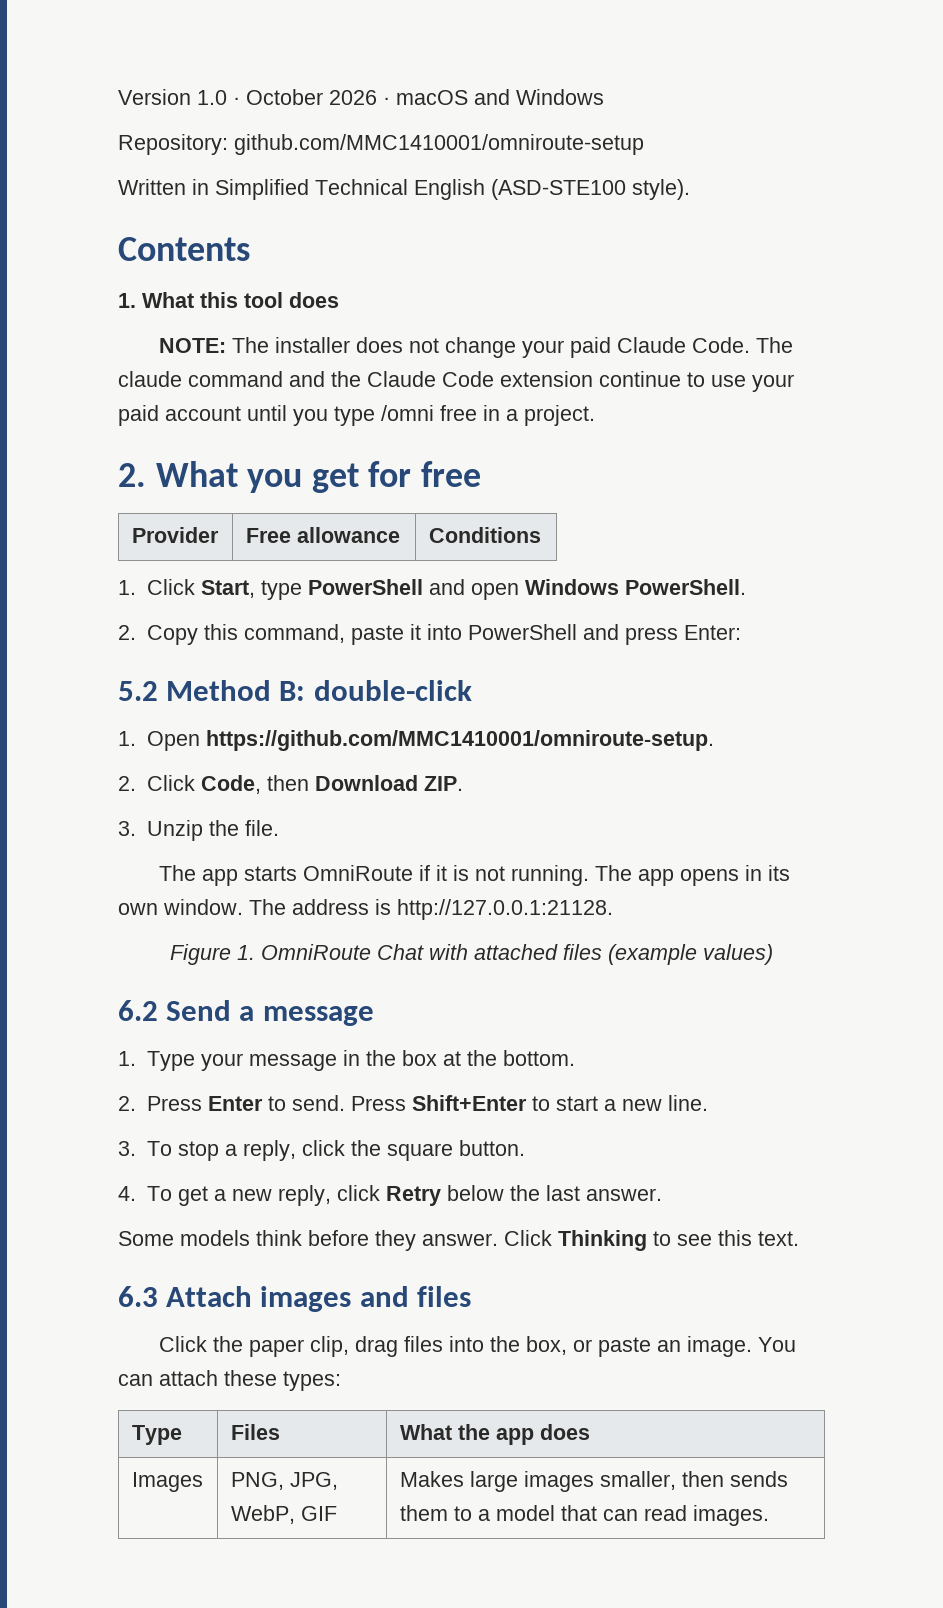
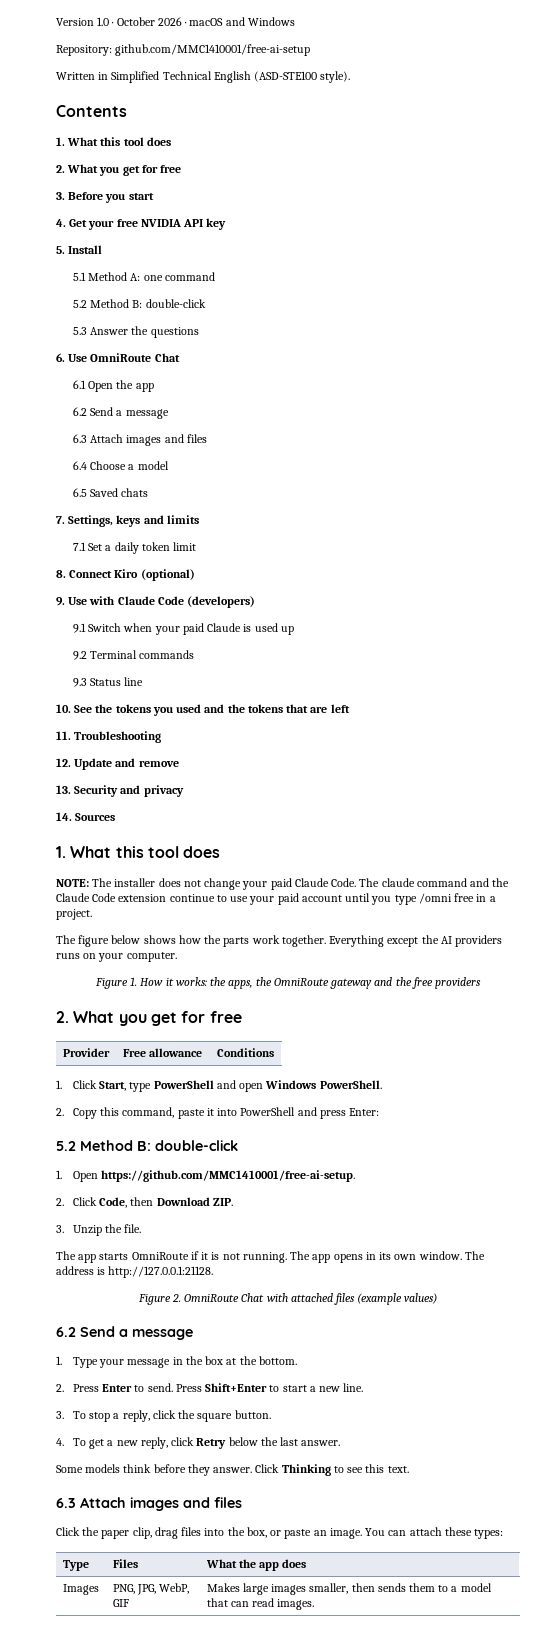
- Repository: github.com/MMC1410001/omniroute-setup
+ Repository: github.com/MMC1410001/free-ai-setup
  Contents
+ 1. What this tool does
+ 2. What you get for free
+ 3. Before you start
+ 4. Get your free NVIDIA API key
+ 5. Install
+ 5.1 Method A: one command
+ 5.2 Method B: double-click
+ 5.3 Answer the questions
+ 6. Use OmniRoute Chat
+ 6.1 Open the app
+ 6.2 Send a message
+ 6.3 Attach images and files
+ 6.4 Choose a model
+ 6.5 Saved chats
+ 7. Settings, keys and limits
+ 7.1 Set a daily token limit
+ 8. Connect Kiro (optional)
+ 9. Use with Claude Code (developers)
+ 9.1 Switch when your paid Claude is used up
+ 9.2 Terminal commands
+ 9.3 Status line
+ 10. See the tokens you used and the tokens that are left
+ 11. Troubleshooting
+ 12. Update and remove
+ 13. Security and privacy
+ 14. Sources
+ The figure below shows how the parts work together. Everything except the AI providers runs on your computer.
+ Figure 1. How it works: the apps, the OmniRoute gateway and the free providers
- 1. Open https://github.com/MMC1410001/omniroute-setup.
+ 1. Open https://github.com/MMC1410001/free-ai-setup.
- Figure 1. OmniRoute Chat with attached files (example values)
+ Figure 2. OmniRoute Chat with attached files (example values)

